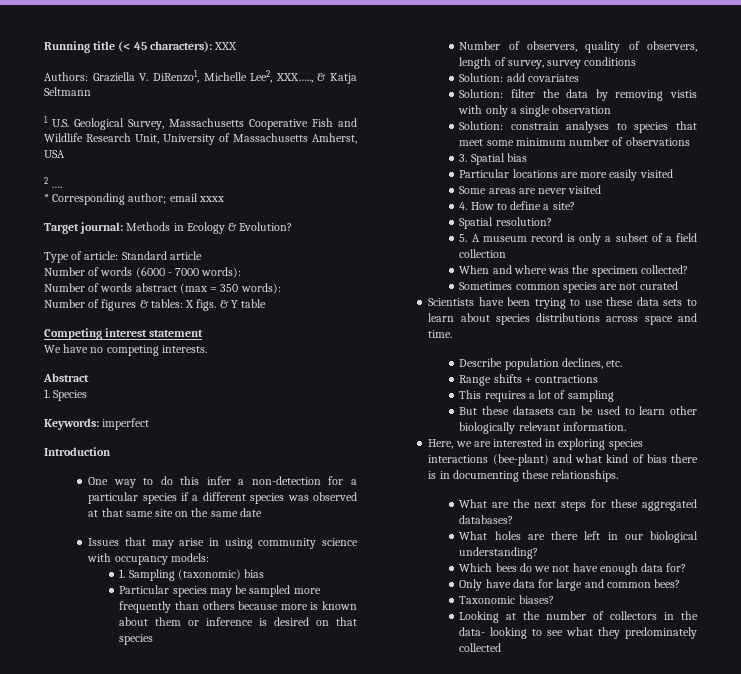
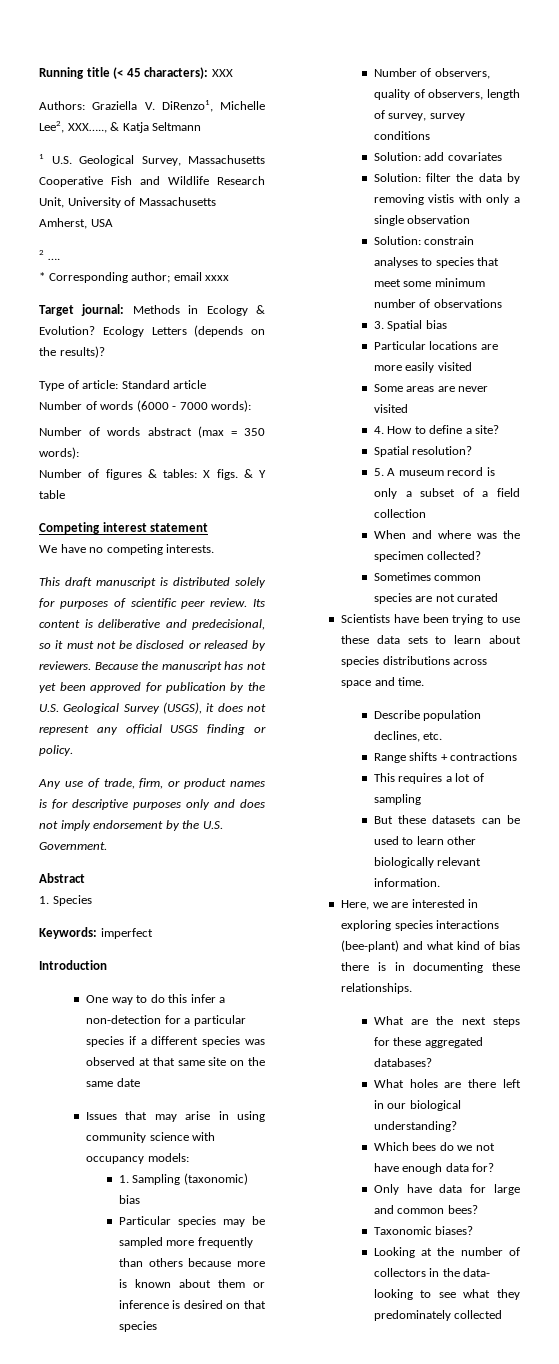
+ Ecology Letters (depends on the results)?
+ This draft manuscript is distributed solely for purposes of scientific peer review. Its content is deliberative and predecisional, so it must not be disclosed or released by reviewers. Because the manuscript has not yet been approved for publication by the U.S. Geological Survey (USGS), it does not represent any official USGS finding or policy.
+ Any use of trade, firm, or product names is for descriptive purposes only and does not imply endorsement by the U.S. Government.

